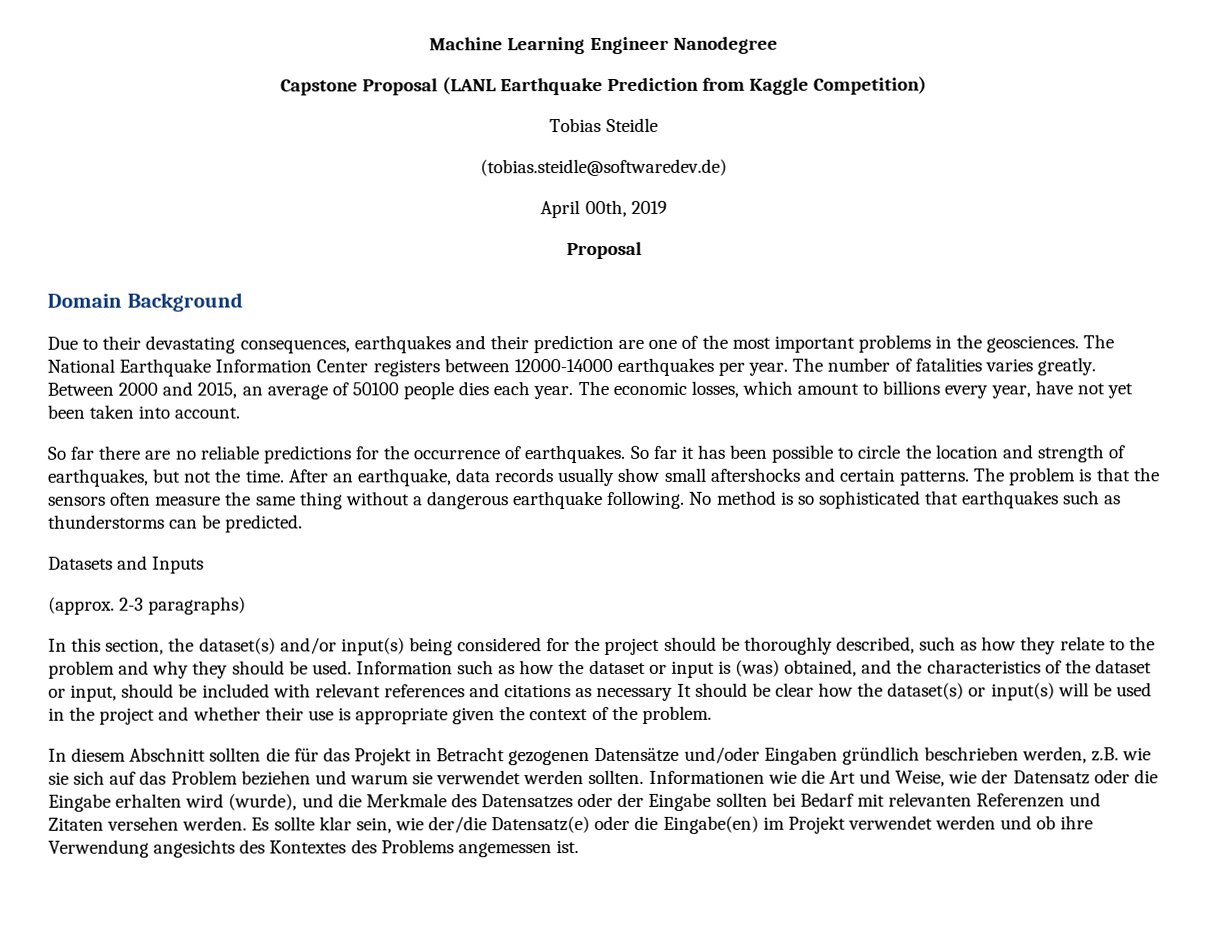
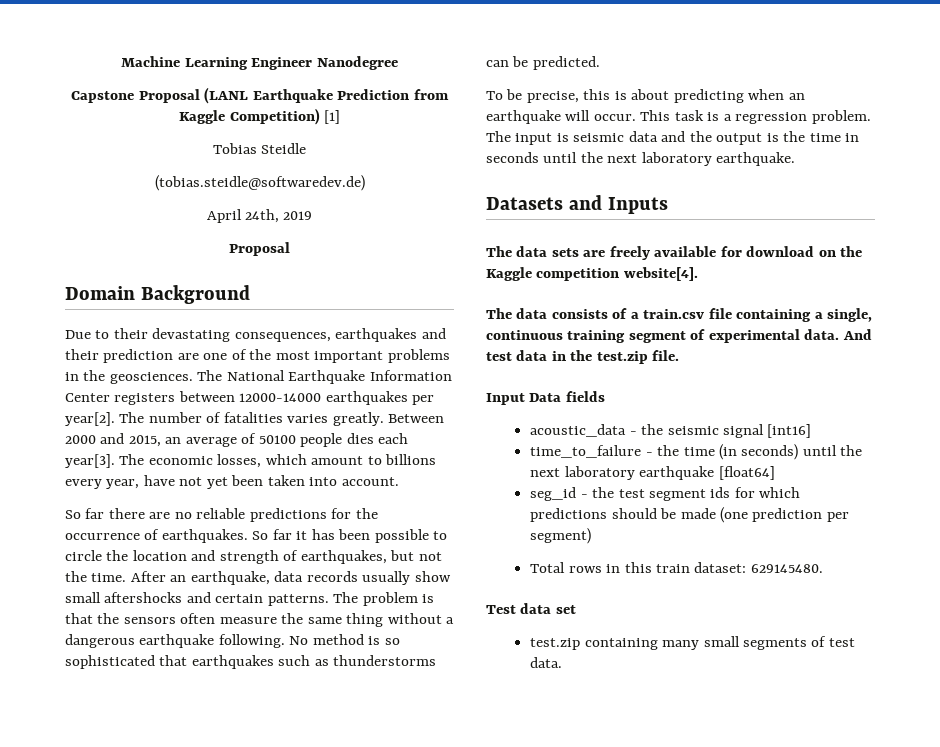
- Capstone Proposal (LANL Earthquake Prediction from Kaggle Competition)
+ Capstone Proposal (LANL Earthquake Prediction from Kaggle Competition) [1]
- April 00th, 2019
+ April 24th, 2019
- The National Earthquake Information Center registers between 12000-14000 earthquakes per year.
+ The National Earthquake Information Center registers between 12000-14000 earthquakes per year[2].
- Between 2000 and 2015, an average of 50100 people dies each year.
+ Between 2000 and 2015, an average of 50100 people dies each year[3].
+ To be precise, this is about predicting when an earthquake will occur. This task is a regression problem. The input is seismic data and the output is the time in seconds until the next laboratory earthquake.
  Datasets and Inputs
- (approx. 2-3 paragraphs)
- In this section, the dataset(s) and/or input(s) being considered for the project should be thoroughly described, such as how they relate to the problem and why they should be used. Information such as how the dataset or input is (was) obtained, and the characteristics of the dataset or input, should be included with relevant references and citations as necessary It should be clear how the dataset(s) or input(s) will be used in the project and whether their use is appropriate given the context of the problem.
- In diesem Abschnitt sollten die für das Projekt in Betracht gezogenen Datensätze und/oder Eingaben gründlich beschrieben werden, z.B. wie sie sich auf das Problem beziehen und warum sie verwendet werden sollten. Informationen wie die Art und Weise, wie der Datensatz oder die Eingabe erhalten wird (wurde), und die Merkmale des Datensatzes oder der Eingabe sollten bei Bedarf mit relevanten Referenzen und Zitaten versehen werden. Es sollte klar sein, wie der/die Datensatz(e) oder die Eingabe(en) im Projekt verwendet werden und ob ihre Verwendung angesichts des Kontextes des Problems angemessen ist.
+ The data sets are freely available for download on the Kaggle competition website[4].
+ The data consists of a train.csv file containing a single, continuous training segment of experimental data. And test data in the test.zip file.
+ Input Data fields
+ acoustic_data - the seismic signal [int16]
+ time_to_failure - the time (in seconds) until the next laboratory earthquake [float64]
+ seg_id - the test segment ids for which predictions should be made (one prediction per segment)
+ Total rows in this train dataset: 629145480.
+ Test data set
+ test.zip containing many small segments of test data.

